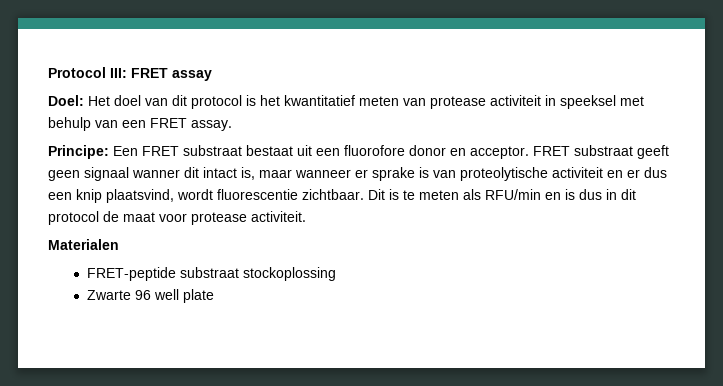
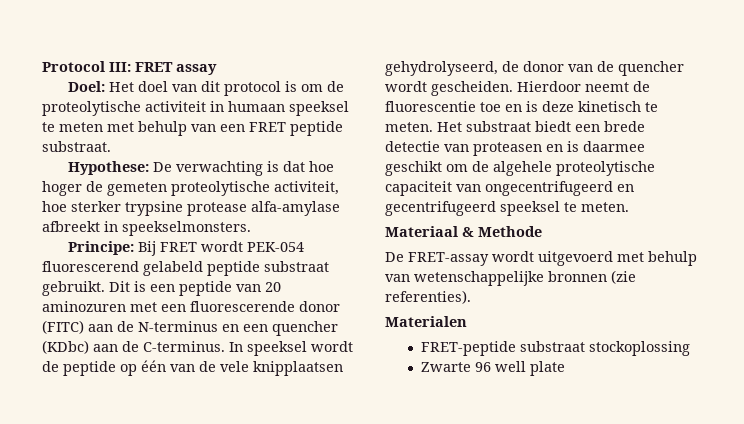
- Doel: Het doel van dit protocol is het kwantitatief meten van protease activiteit in speeksel met behulp van een FRET assay.
- Principe: Een FRET substraat bestaat uit een fluorofore donor en acceptor. FRET substraat geeft geen signaal wanner dit intact is, maar wanneer er sprake is van proteolytische activiteit en er dus een knip plaatsvind, wordt fluorescentie zichtbaar. Dit is te meten als RFU/min en is dus in dit protocol de maat voor protease activiteit.
+ Doel: Het doel van dit protocol is om de proteolytische activiteit in humaan speeksel te meten met behulp van een FRET peptide substraat.
+ Hypothese: De verwachting is dat hoe hoger de gemeten proteolytische activiteit, hoe sterker trypsine protease alfa-amylase afbreekt in speekselmonsters.
+ Principe: Bij FRET wordt PEK-054 fluorescerend gelabeld peptide substraat gebruikt. Dit is een peptide van 20 aminozuren met een fluorescerende donor (FITC) aan de N-terminus en een quencher (KDbc) aan de C-terminus. In speeksel wordt de peptide op één van de vele knipplaatsen gehydrolyseerd, de donor van de quencher wordt gescheiden. Hierdoor neemt de fluorescentie toe en is deze kinetisch te meten. Het substraat biedt een brede detectie van proteasen en is daarmee geschikt om de algehele proteolytische capaciteit van ongecentrifugeerd en gecentrifugeerd speeksel te meten.
+ Materiaal & Methode
+ De FRET-assay wordt uitgevoerd met behulp van wetenschappelijke bronnen (zie referenties).

